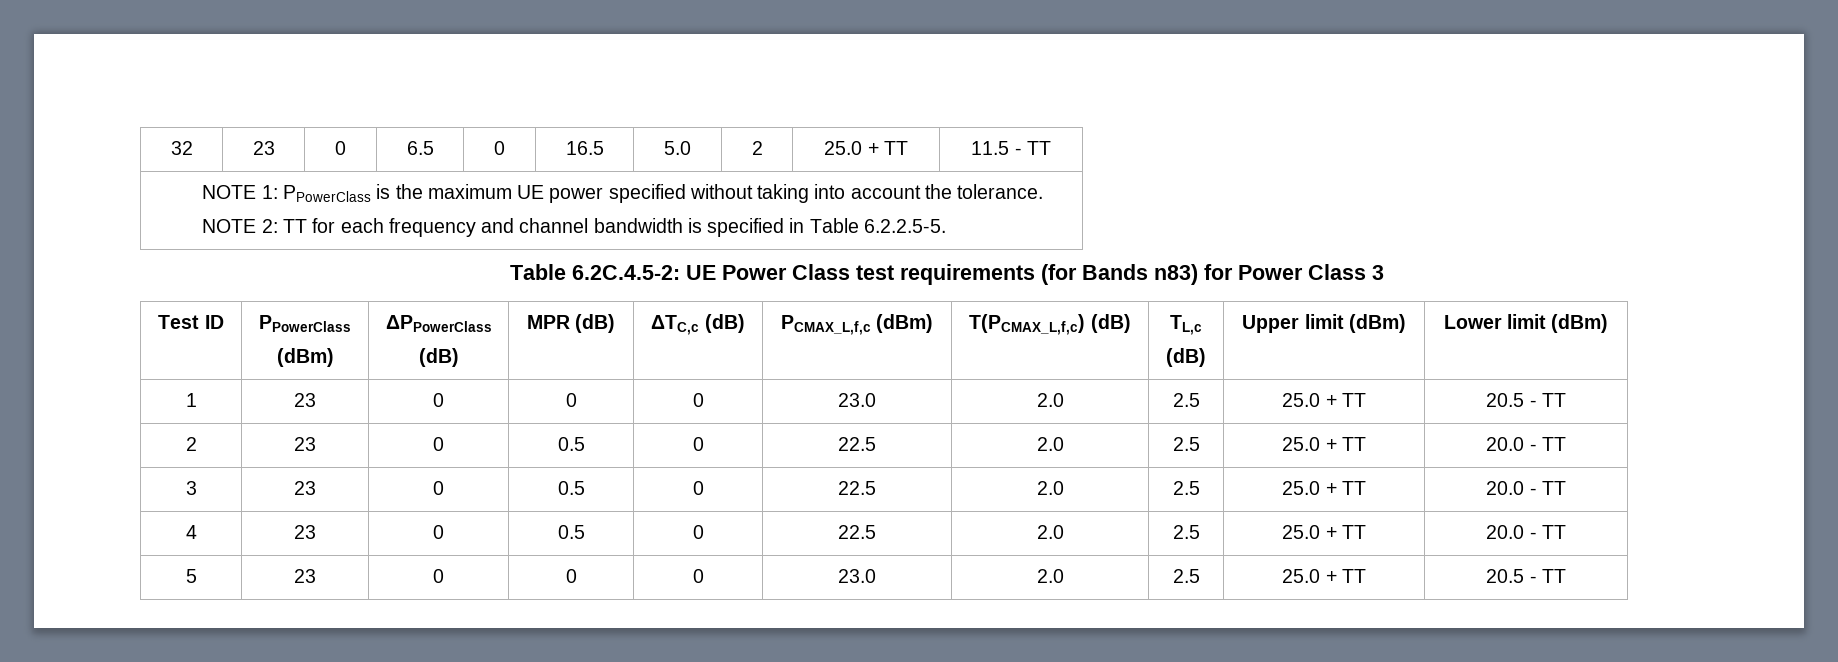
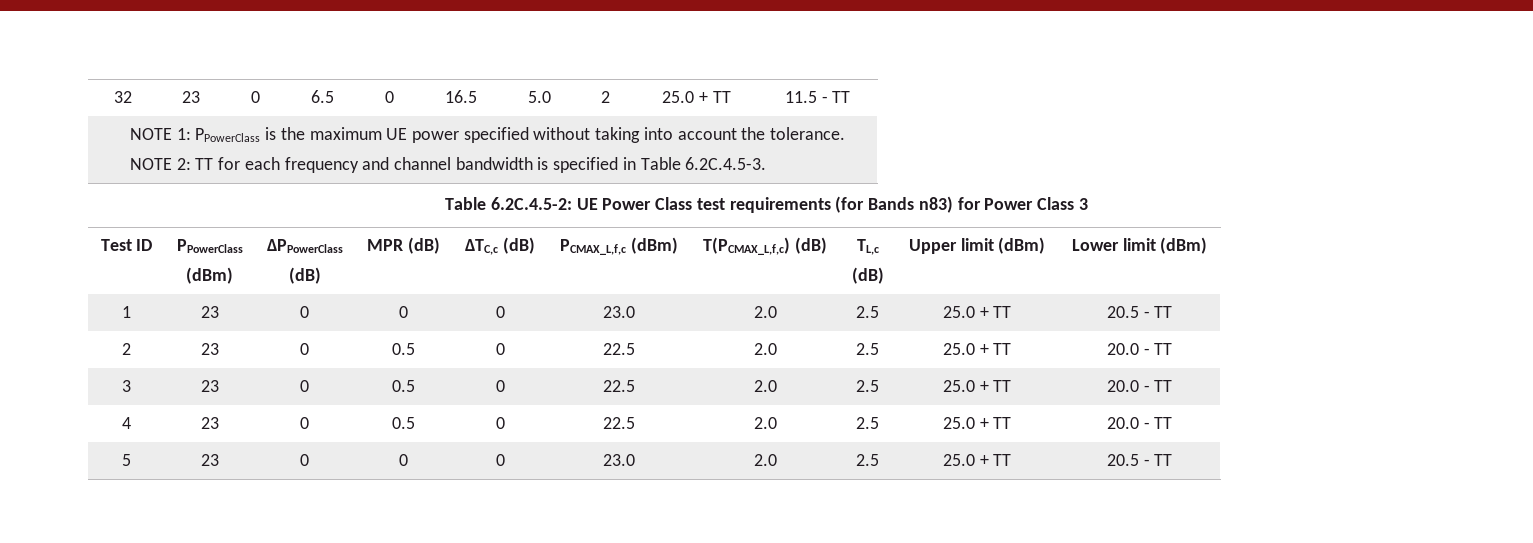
  NOTE 1: PPowerClass is the maximum UE power specified without taking into account the tolerance.
- NOTE 2: TT for each frequency and channel bandwidth is specified in Table 6.2.2.5-5.
+ NOTE 2: TT for each frequency and channel bandwidth is specified in Table 6.2C.4.5-3.

